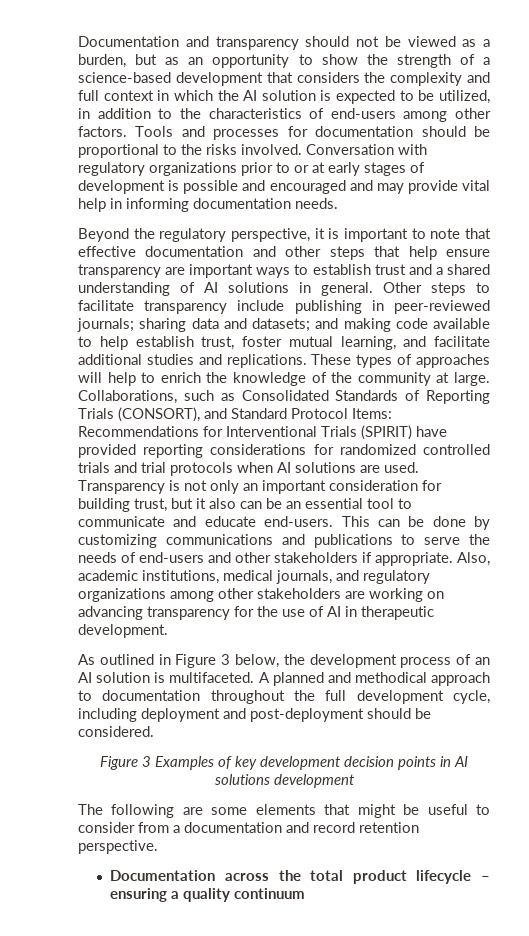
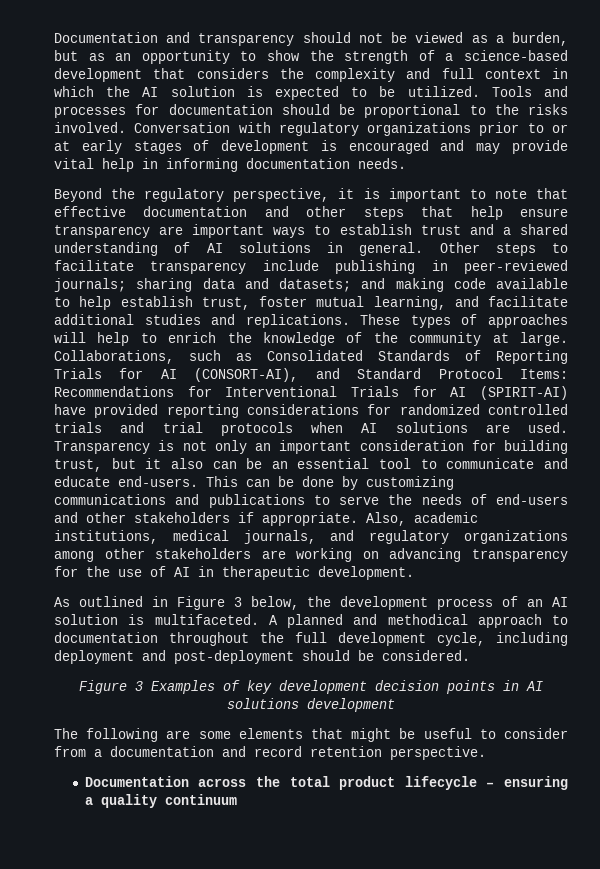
- Documentation and transparency should not be viewed as a burden, but as an opportunity to show the strength of a science-based development that considers the complexity and full context in which the AI solution is expected to be utilized, in addition to the characteristics of end-users among other factors.
+ Documentation and transparency should not be viewed as a burden, but as an opportunity to show the strength of a science-based development that considers the complexity and full context in which the AI solution is expected to be utilized.
- Conversation with regulatory organizations prior to or at early stages of development is possible and encouraged and may provide vital help in informing documentation needs.
+ Conversation with regulatory organizations prior to or at early stages of development is encouraged and may provide vital help in informing documentation needs.
- Collaborations, such as Consolidated Standards of Reporting Trials (CONSORT), and Standard Protocol Items: Recommendations for Interventional Trials (SPIRIT) have provided reporting considerations for randomized controlled trials and trial protocols when AI solutions are used.
+ Collaborations, such as Consolidated Standards of Reporting Trials for AI (CONSORT-AI), and Standard Protocol Items: Recommendations for Interventional Trials for AI (SPIRIT-AI) have provided reporting considerations for randomized controlled trials and trial protocols when AI solutions are used.

